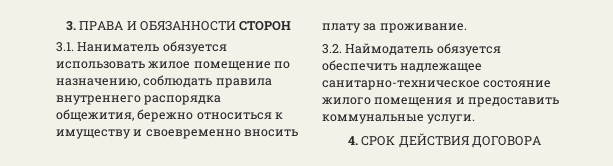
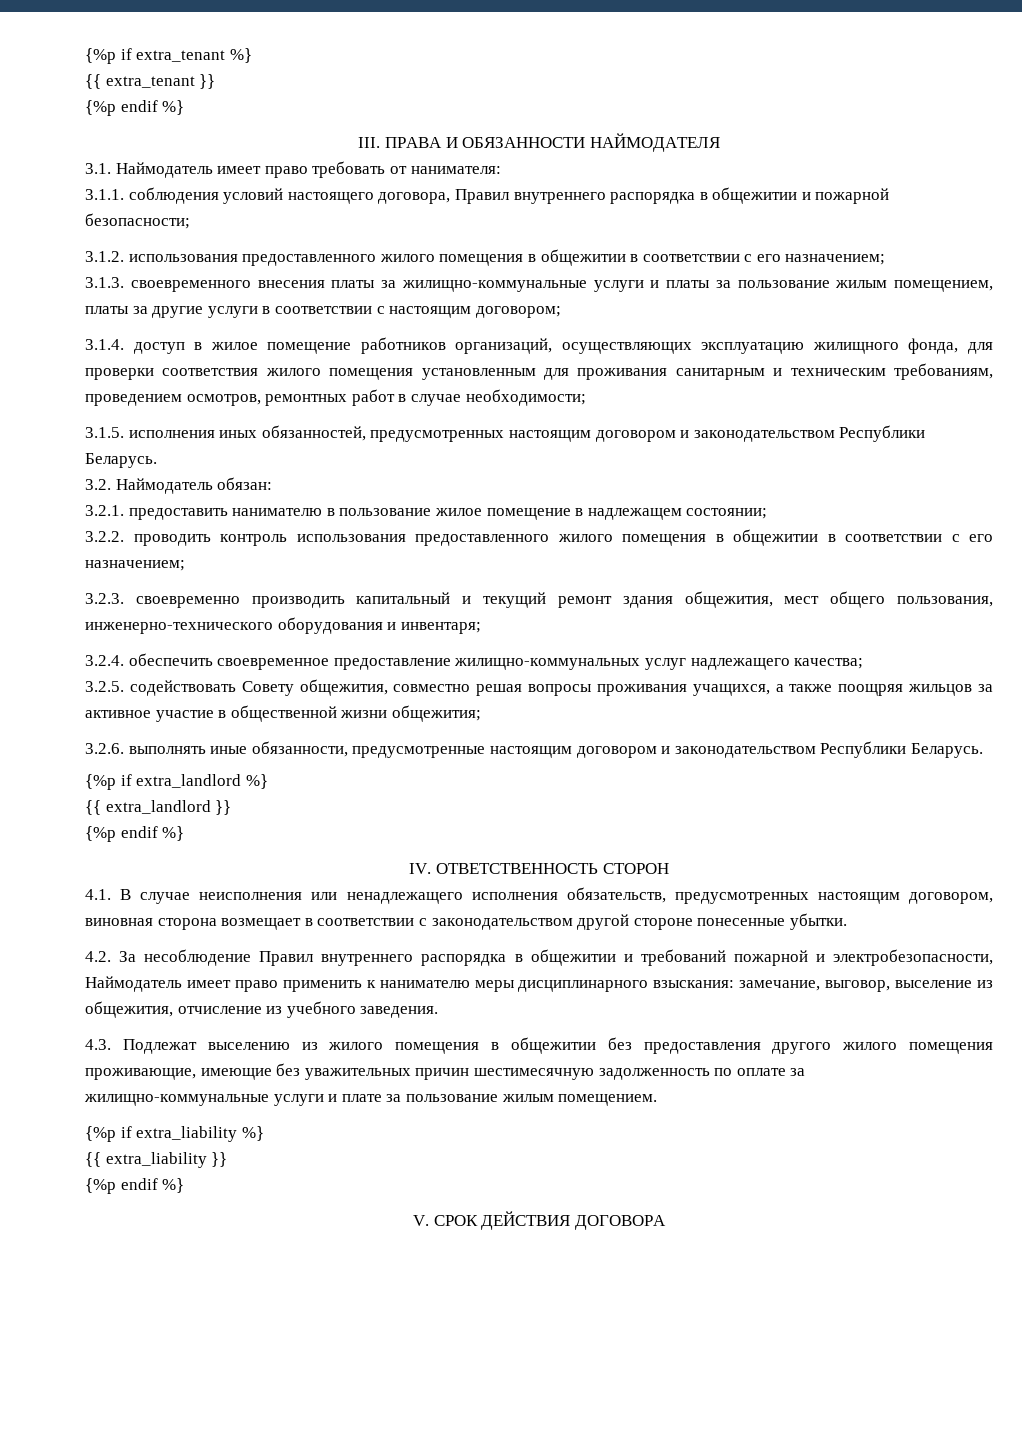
- 3. ПРАВА И ОБЯЗАННОСТИ СТОРОН
+ {%p if extra_tenant %}
+ {{ extra_tenant }}
+ {%p endif %}
+ III. ПРАВА И ОБЯЗАННОСТИ НАЙМОДАТЕЛЯ
- 3.1. Наниматель обязуется использовать жилое помещение по назначению, соблюдать правила внутреннего распорядка общежития, бережно относиться к имуществу и своевременно вносить плату за проживание.
- 3.2. Наймодатель обязуется обеспечить надлежащее санитарно-техническое состояние жилого помещения и предоставить коммунальные услуги.
- 4. СРОК ДЕЙСТВИЯ ДОГОВОРА
+ 3.1. Наймодатель имеет право требовать от нанимателя:
+ 3.1.1. соблюдения условий настоящего договора, Правил внутреннего распорядка в общежитии и пожарной безопасности;
+ 3.1.2. использования предоставленного жилого помещения в общежитии в соответствии с его назначением;
+ 3.1.3. своевременного внесения платы за жилищно-коммунальные услуги и платы за пользование жилым помещением, платы за другие услуги в соответствии с настоящим договором;
+ 3.1.4. доступ в жилое помещение работников организаций, осуществляющих эксплуатацию жилищного фонда, для проверки соответствия жилого помещения установленным для проживания санитарным и техническим требованиям, проведением осмотров, ремонтных работ в случае необходимости;
+ 3.1.5. исполнения иных обязанностей, предусмотренных настоящим договором и законодательством Республики Беларусь.
+ 3.2. Наймодатель обязан:
+ 3.2.1. предоставить нанимателю в пользование жилое помещение в надлежащем состоянии;
+ 3.2.2. проводить контроль использования предоставленного жилого помещения в общежитии в соответствии с его назначением;
+ 3.2.3. своевременно производить капитальный и текущий ремонт здания общежития, мест общего пользования, инженерно-технического оборудования и инвентаря;
+ 3.2.4. обеспечить своевременное предоставление жилищно-коммунальных услуг надлежащего качества;
+ 3.2.5. содействовать Совету общежития, совместно решая вопросы проживания учащихся, а также поощряя жильцов за активное участие в общественной жизни общежития;
+ 3.2.6. выполнять иные обязанности, предусмотренные настоящим договором и законодательством Республики Беларусь.
+ {%p if extra_landlord %}
+ {{ extra_landlord }}
+ {%p endif %}
+ IV. ОТВЕТСТВЕННОСТЬ СТОРОН
+ 4.1. В случае неисполнения или ненадлежащего исполнения обязательств, предусмотренных настоящим договором, виновная сторона возмещает в соответствии с законодательством другой стороне понесенные убытки.
+ 4.2. За несоблюдение Правил внутреннего распорядка в общежитии и требований пожарной и электробезопасности, Наймодатель имеет право применить к нанимателю меры дисциплинарного взыскания: замечание, выговор, выселение из общежития, отчисление из учебного заведения.
+ 4.3. Подлежат выселению из жилого помещения в общежитии без предоставления другого жилого помещения проживающие, имеющие без уважительных причин шестимесячную задолженность по оплате за жилищно-коммунальные услуги и плате за пользование жилым помещением.
+ {%p if extra_liability %}
+ {{ extra_liability }}
+ {%p endif %}
+ V. СРОК ДЕЙСТВИЯ ДОГОВОРА

